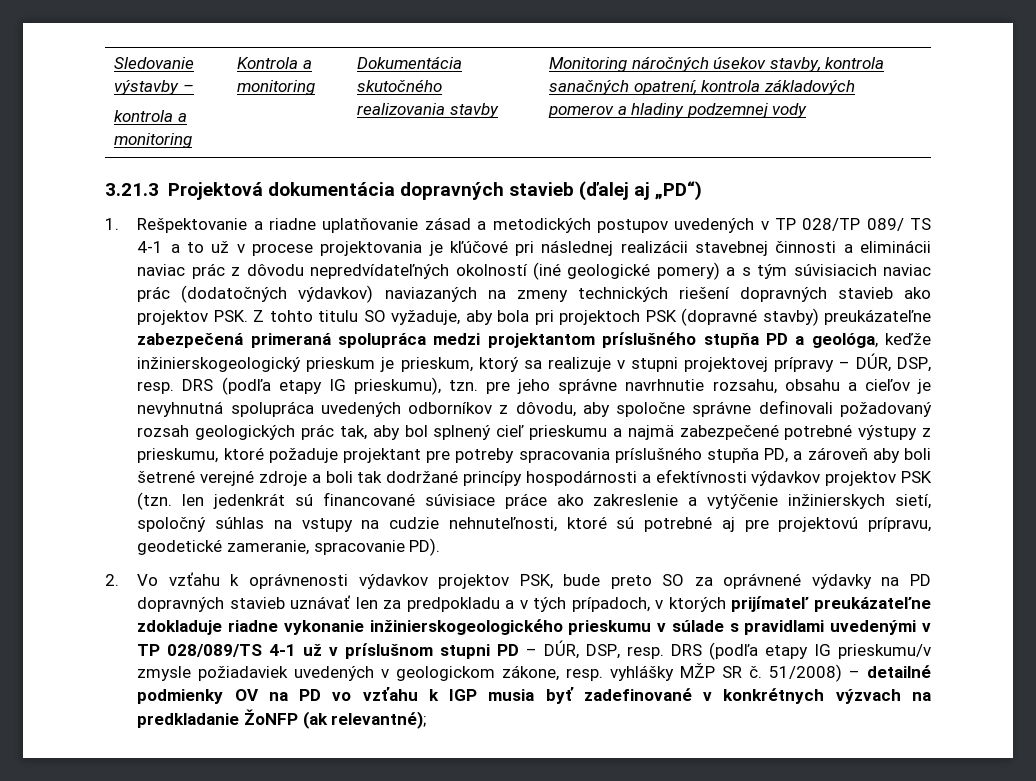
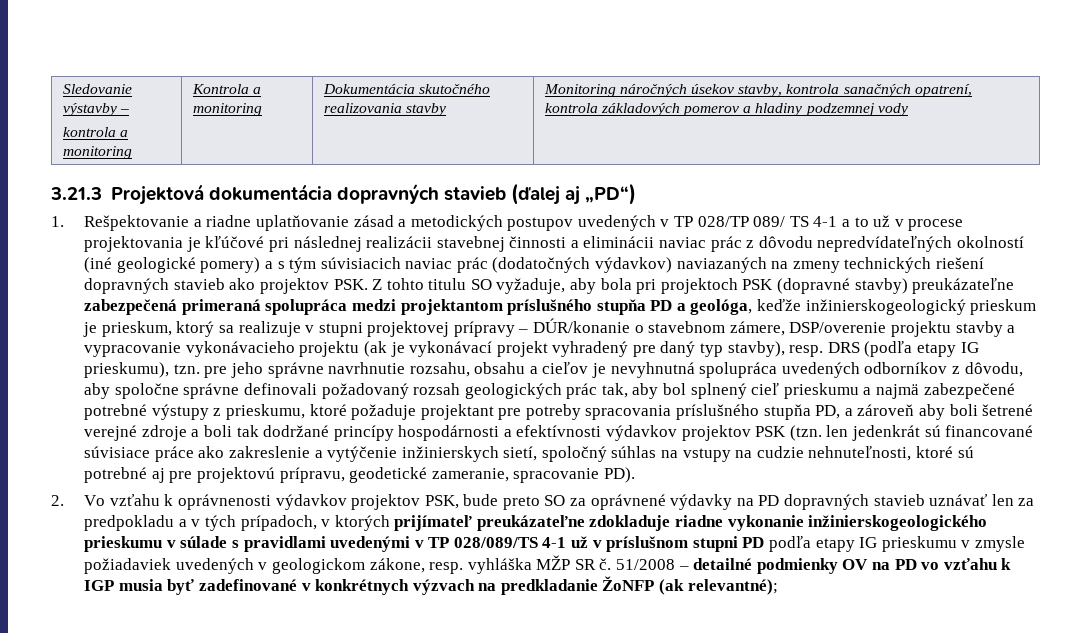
- 1. Rešpektovanie a riadne uplatňovanie zásad a metodických postupov uvedených v TP 028/TP 089/ TS 4-1 a to už v procese projektovania je kľúčové pri následnej realizácii stavebnej činnosti a eliminácii naviac prác z dôvodu nepredvídateľných okolností (iné geologické pomery) a s tým súvisiacich naviac prác (dodatočných výdavkov) naviazaných na zmeny technických riešení dopravných stavieb ako projektov PSK. Z tohto titulu SO vyžaduje, aby bola pri projektoch PSK (dopravné stavby) preukázateľne zabezpečená primeraná spolupráca medzi projektantom príslušného stupňa PD a geológa, keďže inžinierskogeologický prieskum je prieskum, ktorý sa realizuje v stupni projektovej prípravy – DÚR, DSP, resp. DRS (podľa etapy IG prieskumu), tzn. pre jeho správne navrhnutie rozsahu, obsahu a cieľov je nevyhnutná spolupráca uvedených odborníkov z dôvodu, aby spoločne správne definovali požadovaný rozsah geologických prác tak, aby bol splnený cieľ prieskumu a najmä zabezpečené potrebné výstupy z prieskumu, ktoré požaduje projektant pre potreby spracovania príslušného stupňa PD, a zároveň aby boli šetrené verejné zdroje a boli tak dodržané princípy hospodárnosti a efektívnosti výdavkov projektov PSK (tzn. len jedenkrát sú financované súvisiace práce ako zakreslenie a vytýčenie inžinierskych sietí, spoločný súhlas na vstupy na cudzie nehnuteľnosti, ktoré sú potrebné aj pre projektovú prípravu, geodetické zameranie, spracovanie PD).
+ 1. Rešpektovanie a riadne uplatňovanie zásad a metodických postupov uvedených v TP 028/TP 089/ TS 4-1 a to už v procese projektovania je kľúčové pri následnej realizácii stavebnej činnosti a eliminácii naviac prác z dôvodu nepredvídateľných okolností (iné geologické pomery) a s tým súvisiacich naviac prác (dodatočných výdavkov) naviazaných na zmeny technických riešení dopravných stavieb ako projektov PSK. Z tohto titulu SO vyžaduje, aby bola pri projektoch PSK (dopravné stavby) preukázateľne zabezpečená primeraná spolupráca medzi projektantom príslušného stupňa PD a geológa, keďže inžinierskogeologický prieskum je prieskum, ktorý sa realizuje v stupni projektovej prípravy – DÚR/konanie o stavebnom zámere, DSP/overenie projektu stavby a vypracovanie vykonávacieho projektu (ak je vykonávací projekt vyhradený pre daný typ stavby), resp. DRS (podľa etapy IG prieskumu), tzn. pre jeho správne navrhnutie rozsahu, obsahu a cieľov je nevyhnutná spolupráca uvedených odborníkov z dôvodu, aby spoločne správne definovali požadovaný rozsah geologických prác tak, aby bol splnený cieľ prieskumu a najmä zabezpečené potrebné výstupy z prieskumu, ktoré požaduje projektant pre potreby spracovania príslušného stupňa PD, a zároveň aby boli šetrené verejné zdroje a boli tak dodržané princípy hospodárnosti a efektívnosti výdavkov projektov PSK (tzn. len jedenkrát sú financované súvisiace práce ako zakreslenie a vytýčenie inžinierskych sietí, spoločný súhlas na vstupy na cudzie nehnuteľnosti, ktoré sú potrebné aj pre projektovú prípravu, geodetické zameranie, spracovanie PD).
- 2. Vo vzťahu k oprávnenosti výdavkov projektov PSK, bude preto SO za oprávnené výdavky na PD dopravných stavieb uznávať len za predpokladu a v tých prípadoch, v ktorých prijímateľ preukázateľne zdokladuje riadne vykonanie inžinierskogeologického prieskumu v súlade s pravidlami uvedenými v TP 028/089/TS 4-1 už v príslušnom stupni PD – DÚR, DSP, resp. DRS (podľa etapy IG prieskumu/v zmysle požiadaviek uvedených v geologickom zákone, resp. vyhlášky MŽP SR č.
+ 2. Vo vzťahu k oprávnenosti výdavkov projektov PSK, bude preto SO za oprávnené výdavky na PD dopravných stavieb uznávať len za predpokladu a v tých prípadoch, v ktorých prijímateľ preukázateľne zdokladuje riadne vykonanie inžinierskogeologického prieskumu v súlade s pravidlami uvedenými v TP 028/089/TS 4-1 už v príslušnom stupni PD podľa etapy IG prieskumu v zmysle požiadaviek uvedených v geologickom zákone, resp. vyhláška MŽP SR č.
- 51/2008) – detailné podmienky OV na PD vo vzťahu k IGP musia byť zadefinované v konkrétnych výzvach na predkladanie ŽoNFP (ak relevantné);
+ 51/2008 – detailné podmienky OV na PD vo vzťahu k IGP musia byť zadefinované v konkrétnych výzvach na predkladanie ŽoNFP (ak relevantné);

